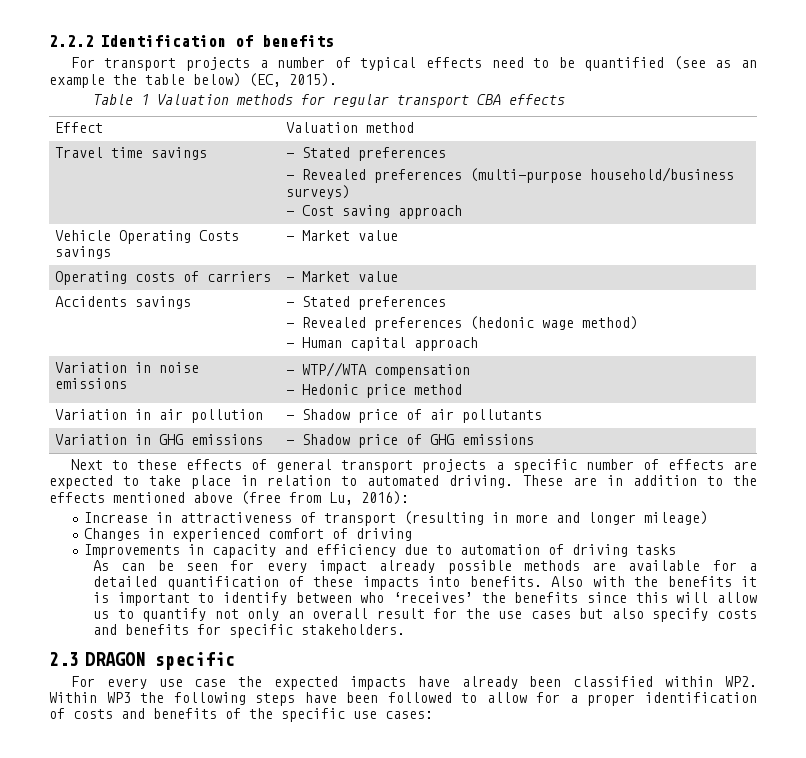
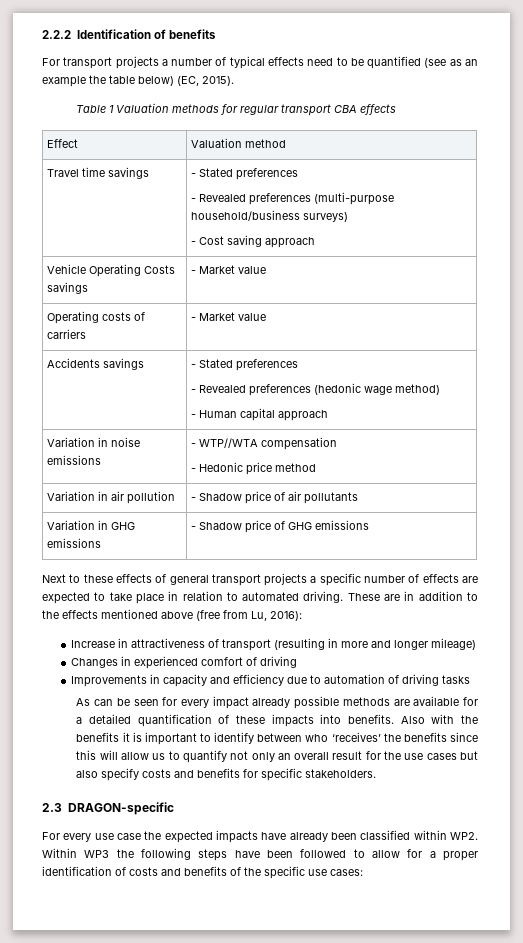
- 2.3 DRAGON specific
+ 2.3 DRAGON-specific

